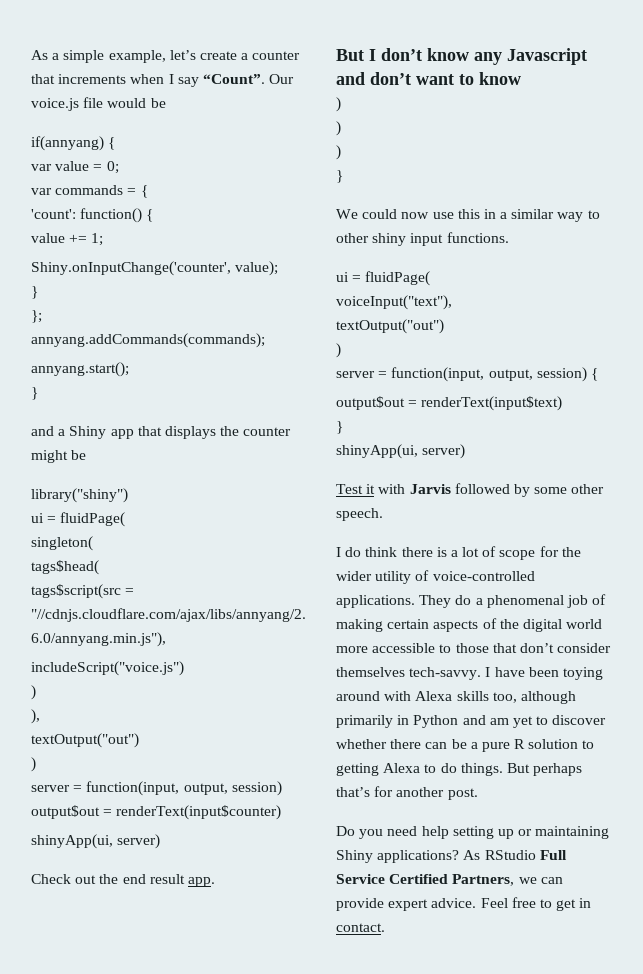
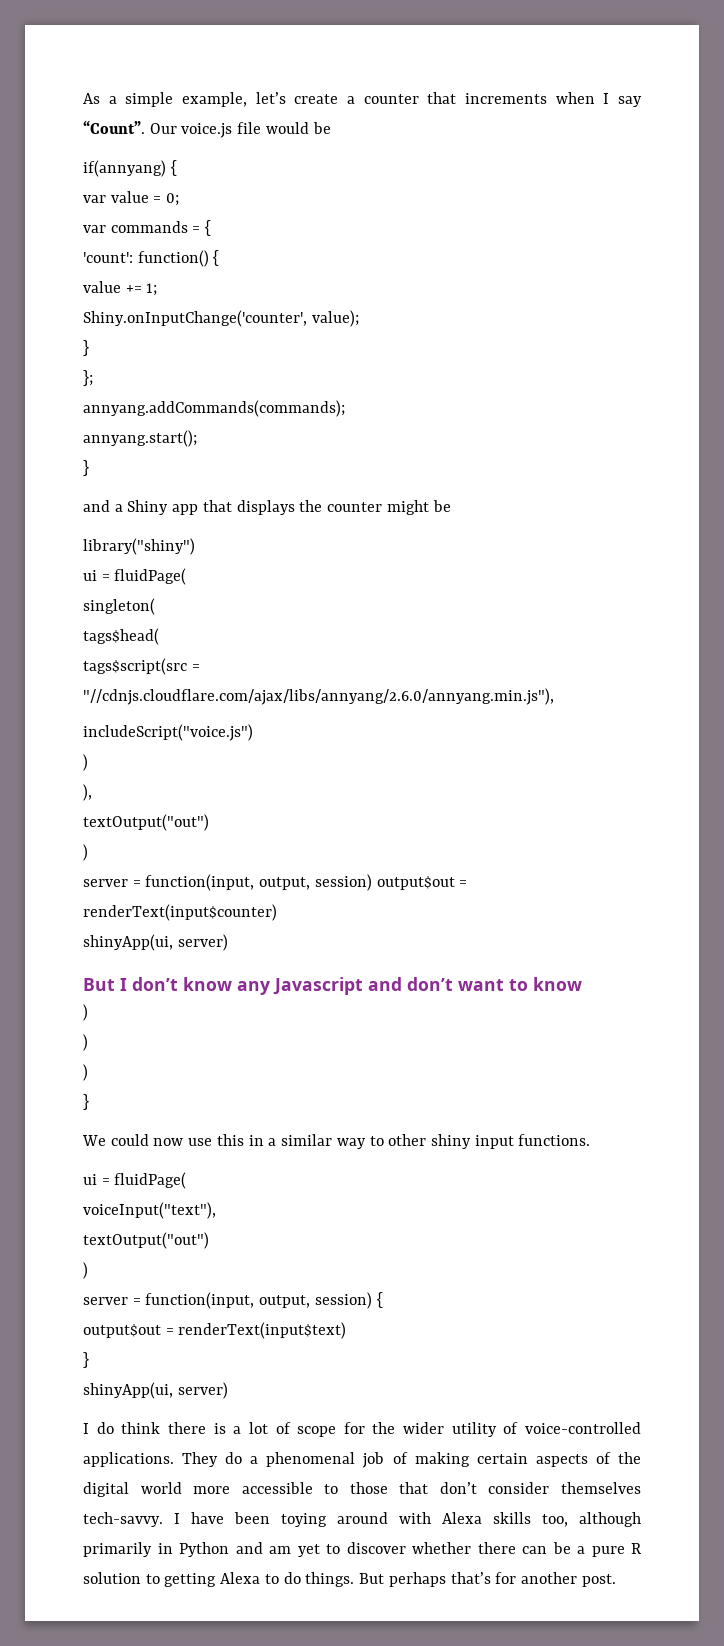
- Check out the end result app.
- Test it with Jarvis followed by some other speech.
- Do you need help setting up or maintaining Shiny applications? As RStudio Full Service Certified Partners, we can provide expert advice. Feel free to get in contact.

